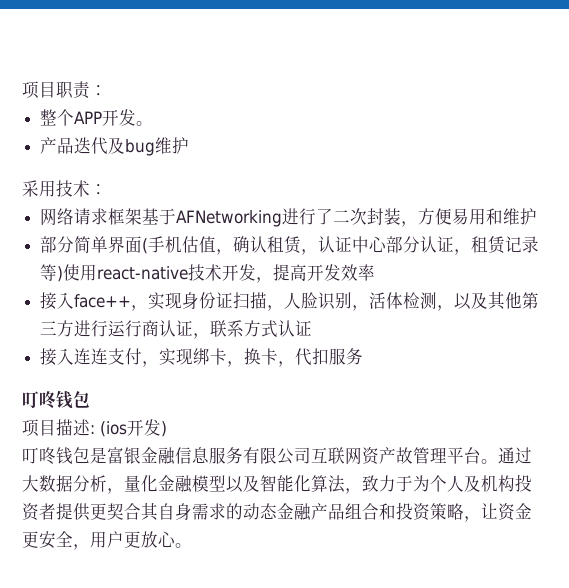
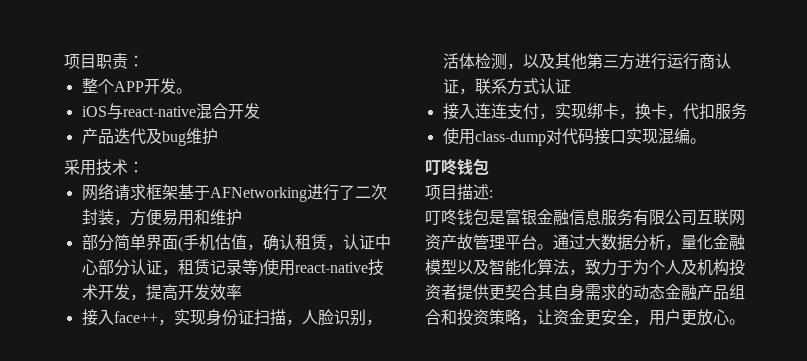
+ iOS与react-native混合开发
+ 使用class-dump对代码接口实现混编。
- 项目描述: (ios开发)
+ 项目描述:

